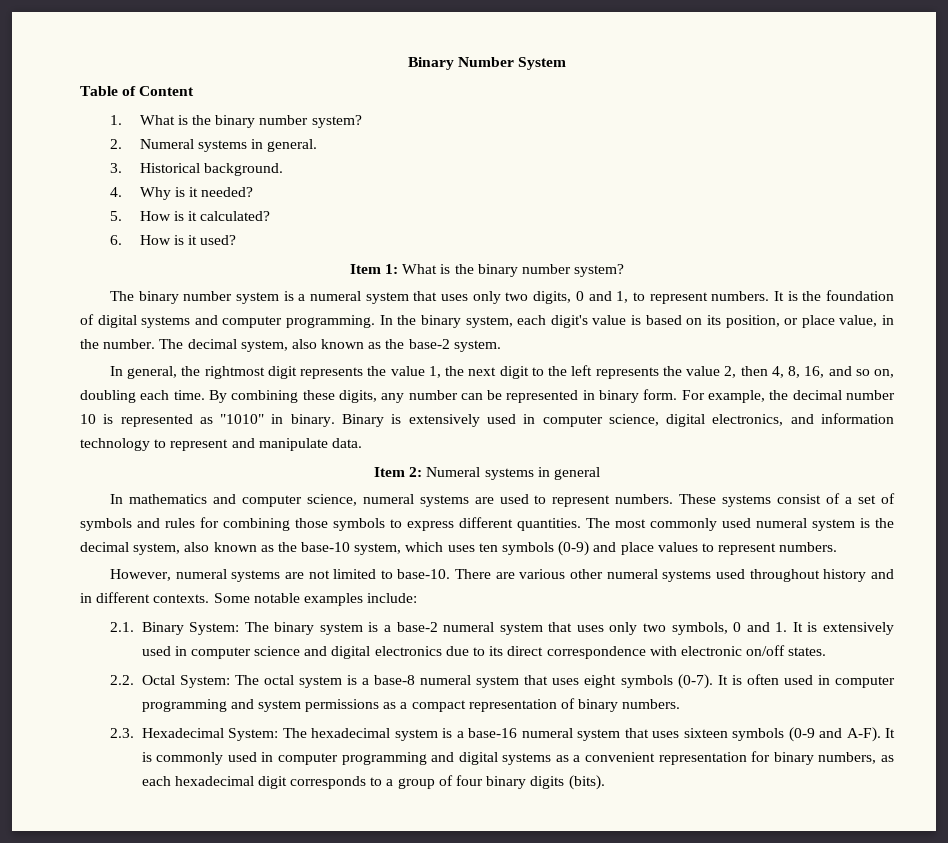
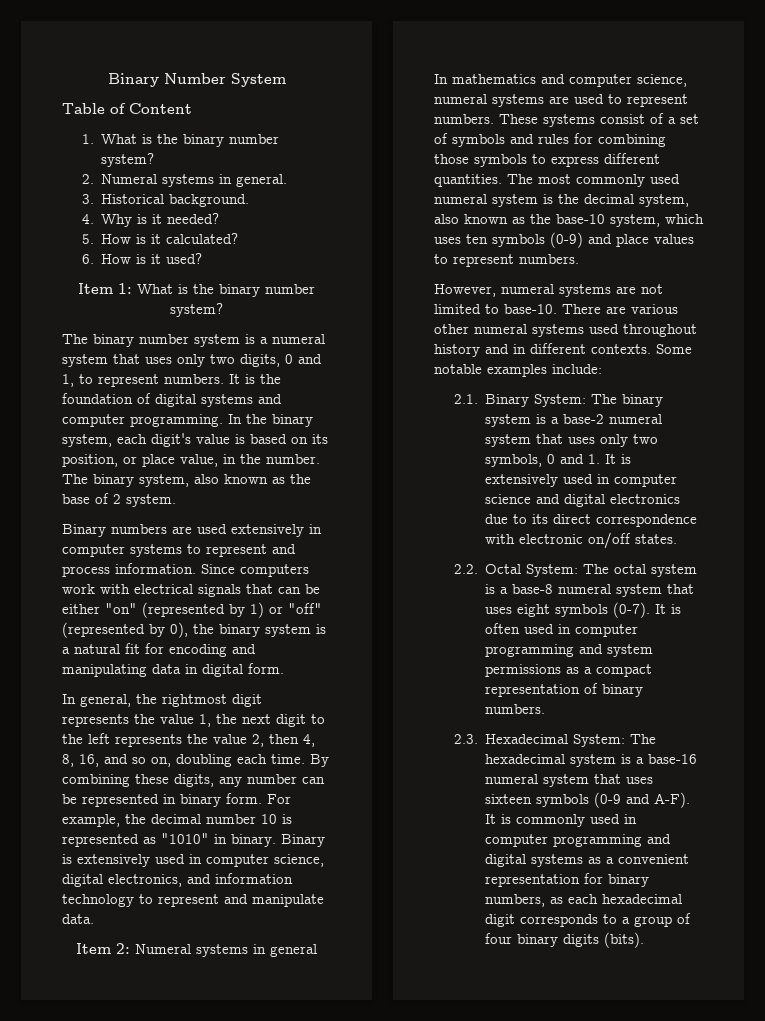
- The decimal system, also known as the base-2 system.
+ The binary system, also known as the base of 2 system.
+ Binary numbers are used extensively in computer systems to represent and process information. Since computers work with electrical signals that can be either "on" (represented by 1) or "off" (represented by 0), the binary system is a natural fit for encoding and manipulating data in digital form.

